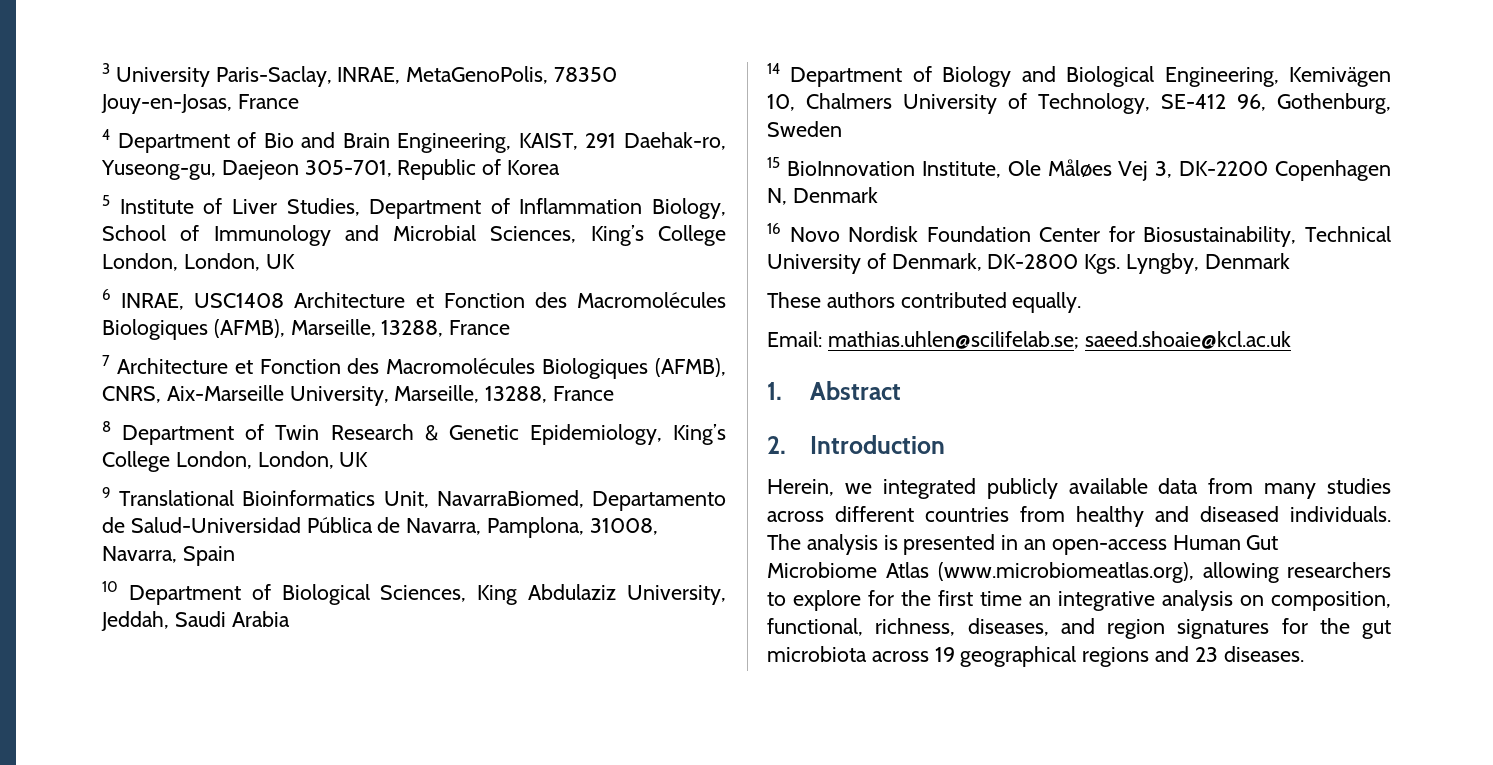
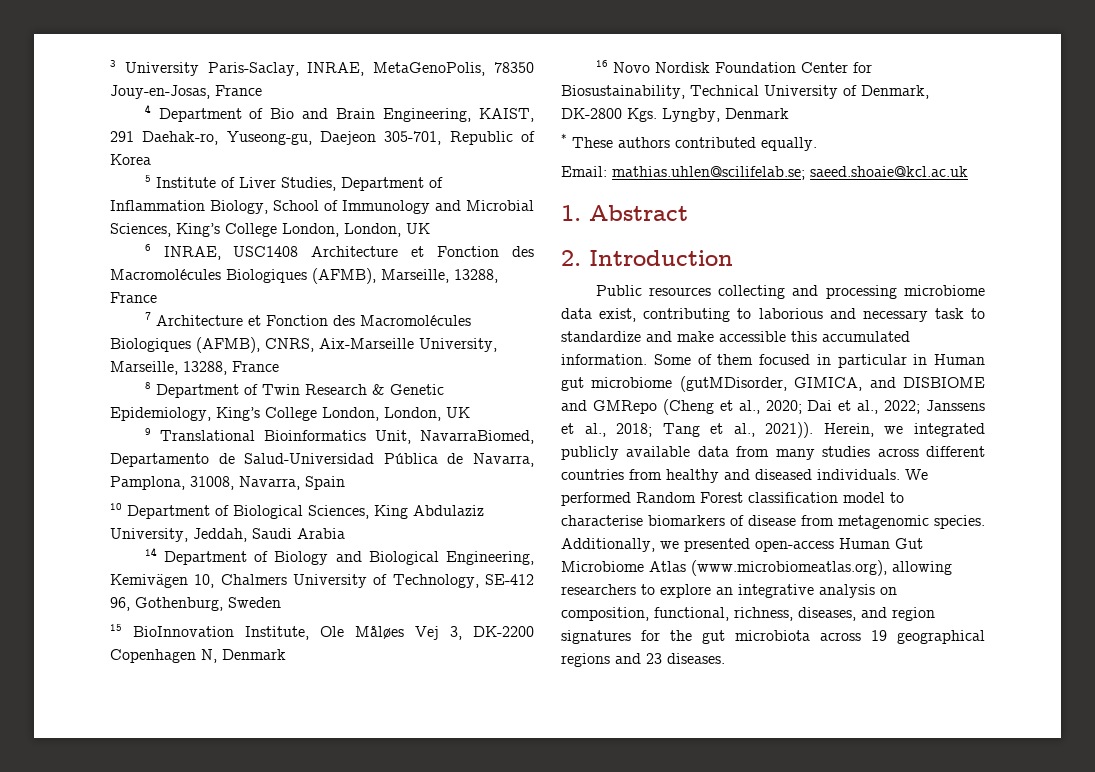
- These authors contributed equally.
+ * These authors contributed equally.
+ Public resources collecting and processing microbiome data exist, contributing to laborious and necessary task to standardize and make accessible this accumulated information. Some of them focused in particular in Human gut microbiome (gutMDisorder, GIMICA, and DISBIOME and GMRepo (Cheng et al., 2020; Dai et al., 2022; Janssens et al., 2018; Tang et al., 2021)).
- The analysis is presented in an open-access Human Gut Microbiome Atlas (www.microbiomeatlas.org), allowing researchers to explore for the first time an integrative analysis on composition, functional, richness, diseases, and region signatures for the gut microbiota across 19 geographical regions and 23 diseases.
+ We performed Random Forest classification model to characterise biomarkers of disease from metagenomic species. Additionally, we presented open-access Human Gut Microbiome Atlas (www.microbiomeatlas.org), allowing researchers to explore an integrative analysis on composition, functional, richness, diseases, and region signatures for the gut microbiota across 19 geographical regions and 23 diseases.

